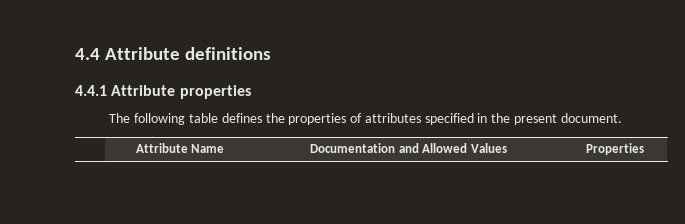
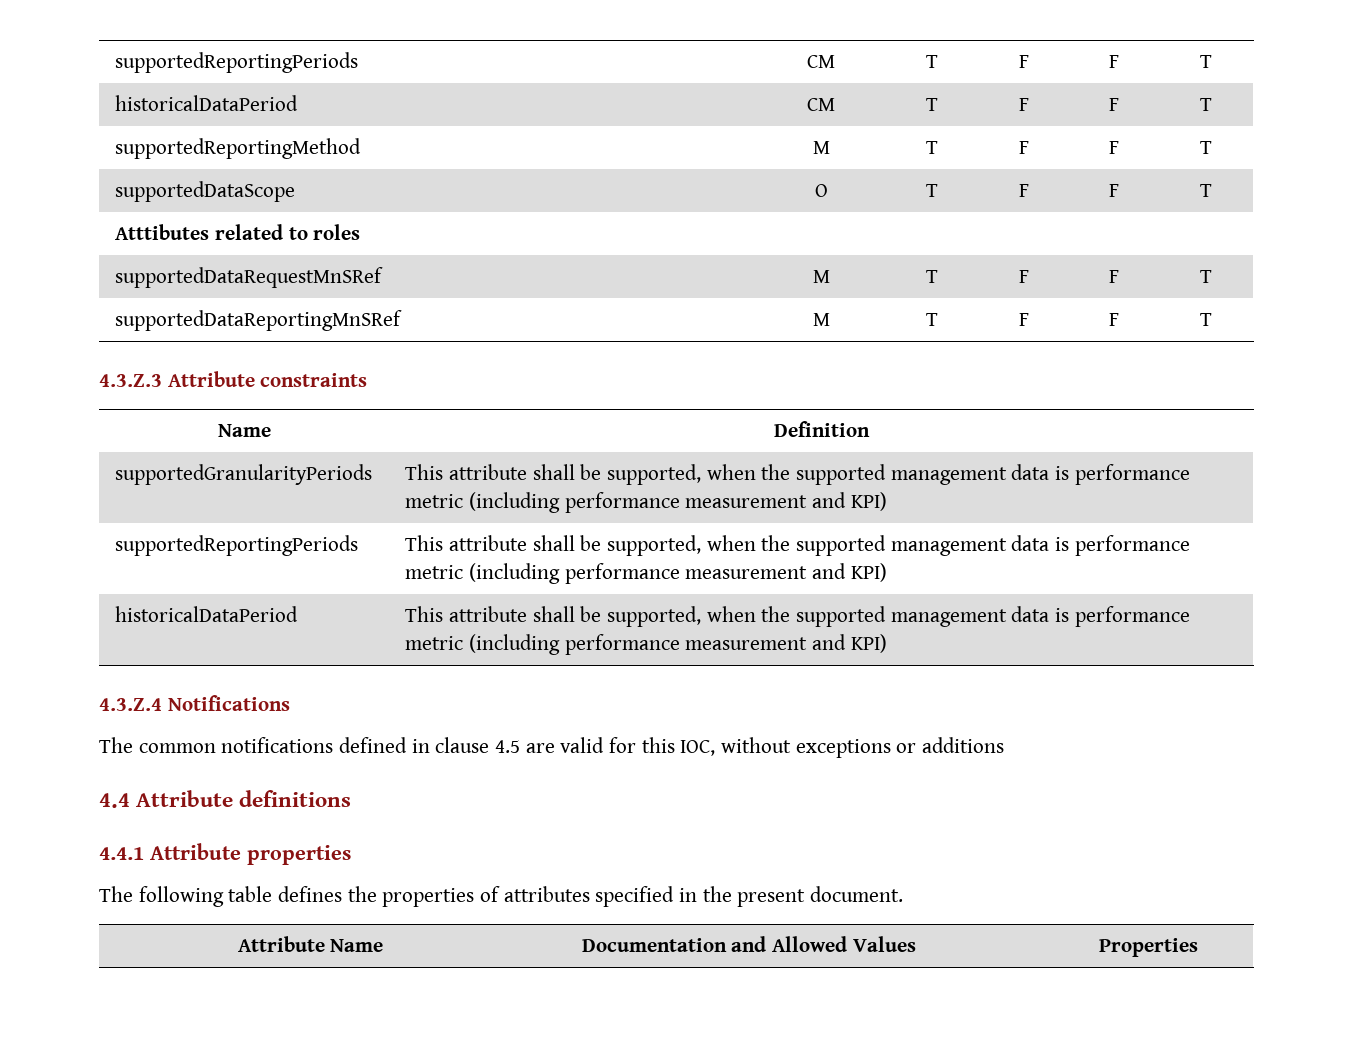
+ supportedReportingPeriods | CM | T | F | F | T
+ historicalDataPeriod | CM | T | F | F | T
+ supportedReportingMethod | M | T | F | F | T
+ supportedDataScope | O | T | F | F | T
+ Atttibutes related to roles
+ supportedDataRequestMnSRef | M | T | F | F | T
+ supportedDataReportingMnSRef | M | T | F | F | T
+ 4.3.Z.3 Attribute constraints
+ Name | Definition
+ supportedGranularityPeriods | This attribute shall be supported, when the supported management data is performance metric (including performance measurement and KPI)
+ supportedReportingPeriods | This attribute shall be supported, when the supported management data is performance metric (including performance measurement and KPI)
+ historicalDataPeriod | This attribute shall be supported, when the supported management data is performance metric (including performance measurement and KPI)
+ 4.3.Z.4 Notifications
+ The common notifications defined in clause 4.5 are valid for this IOC, without exceptions or additions

